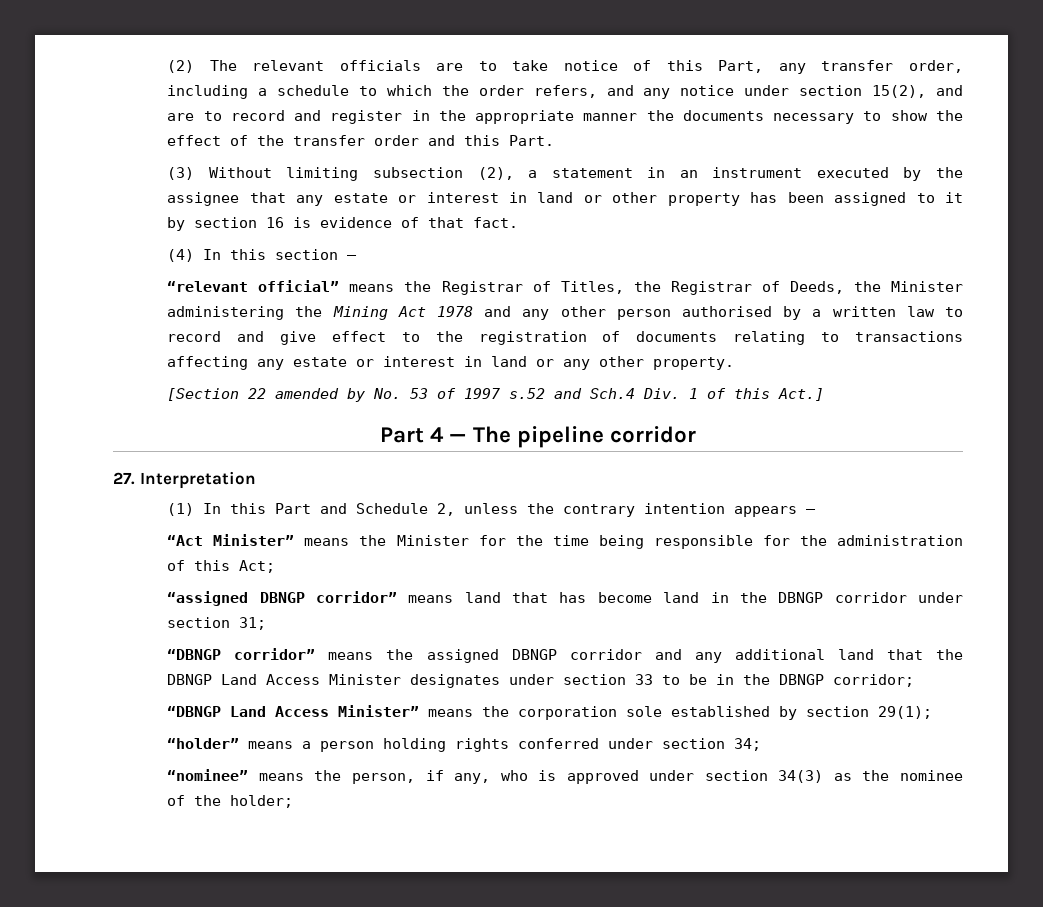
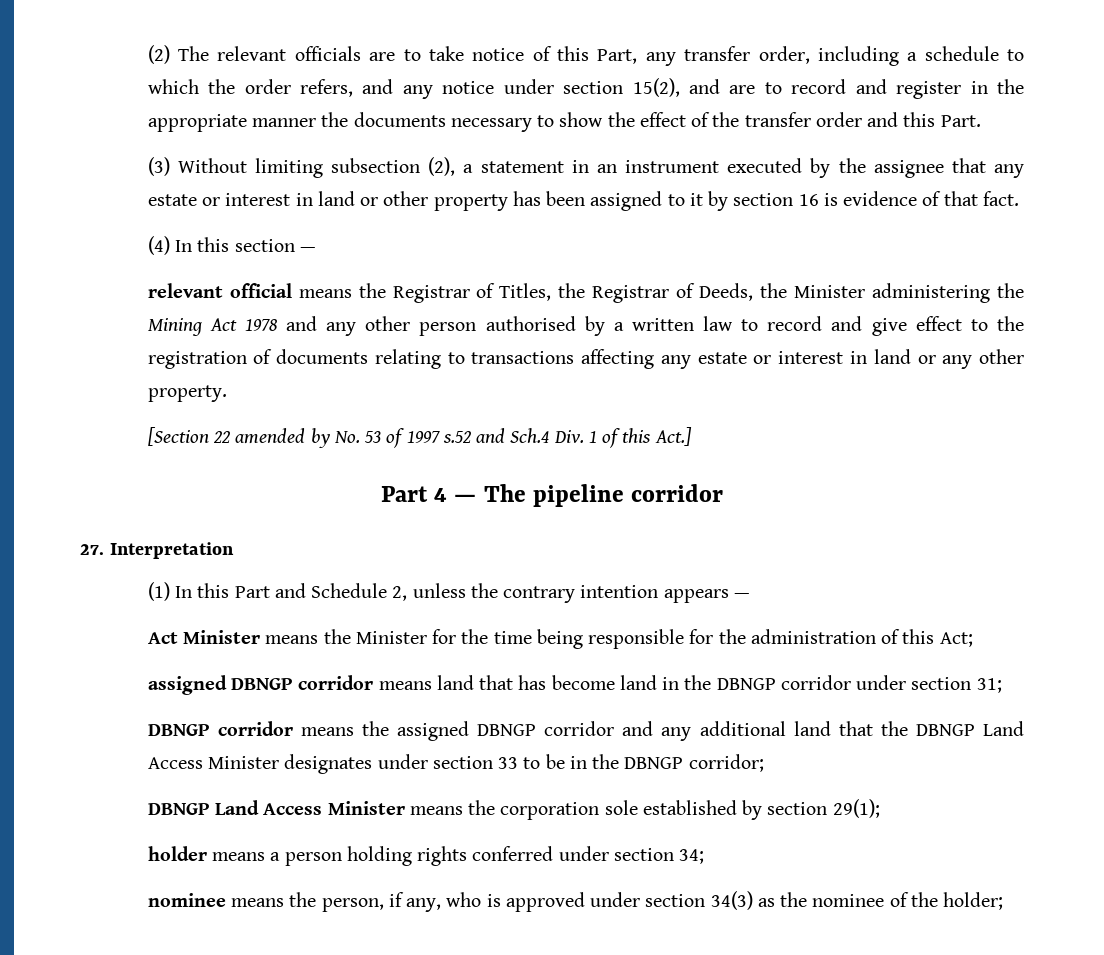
- “relevant official” means the Registrar of Titles, the Registrar of Deeds, the Minister administering the Mining Act 1978 and any other person authorised by a written law to record and give effect to the registration of documents relating to transactions affecting any estate or interest in land or any other property.
+ relevant official means the Registrar of Titles, the Registrar of Deeds, the Minister administering the Mining Act 1978 and any other person authorised by a written law to record and give effect to the registration of documents relating to transactions affecting any estate or interest in land or any other property.
- “Act Minister” means the Minister for the time being responsible for the administration of this Act;
+ Act Minister means the Minister for the time being responsible for the administration of this Act;
- “assigned DBNGP corridor” means land that has become land in the DBNGP corridor under section 31;
+ assigned DBNGP corridor means land that has become land in the DBNGP corridor under section 31;
- “DBNGP corridor” means the assigned DBNGP corridor and any additional land that the DBNGP Land Access Minister designates under section 33 to be in the DBNGP corridor;
+ DBNGP corridor means the assigned DBNGP corridor and any additional land that the DBNGP Land Access Minister designates under section 33 to be in the DBNGP corridor;
- “DBNGP Land Access Minister” means the corporation sole established by section 29(1);
+ DBNGP Land Access Minister means the corporation sole established by section 29(1);
- “holder” means a person holding rights conferred under section 34;
+ holder means a person holding rights conferred under section 34;
- “nominee” means the person, if any, who is approved under section 34(3) as the nominee of the holder;
+ nominee means the person, if any, who is approved under section 34(3) as the nominee of the holder;

